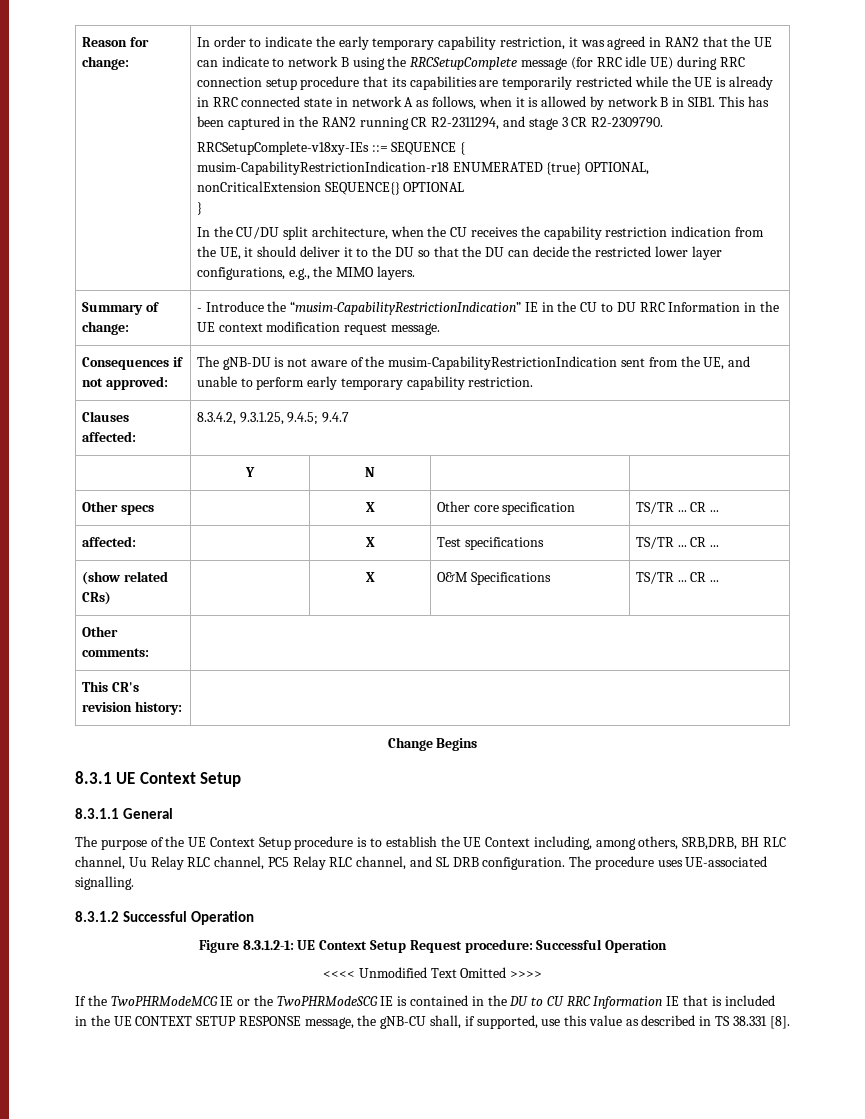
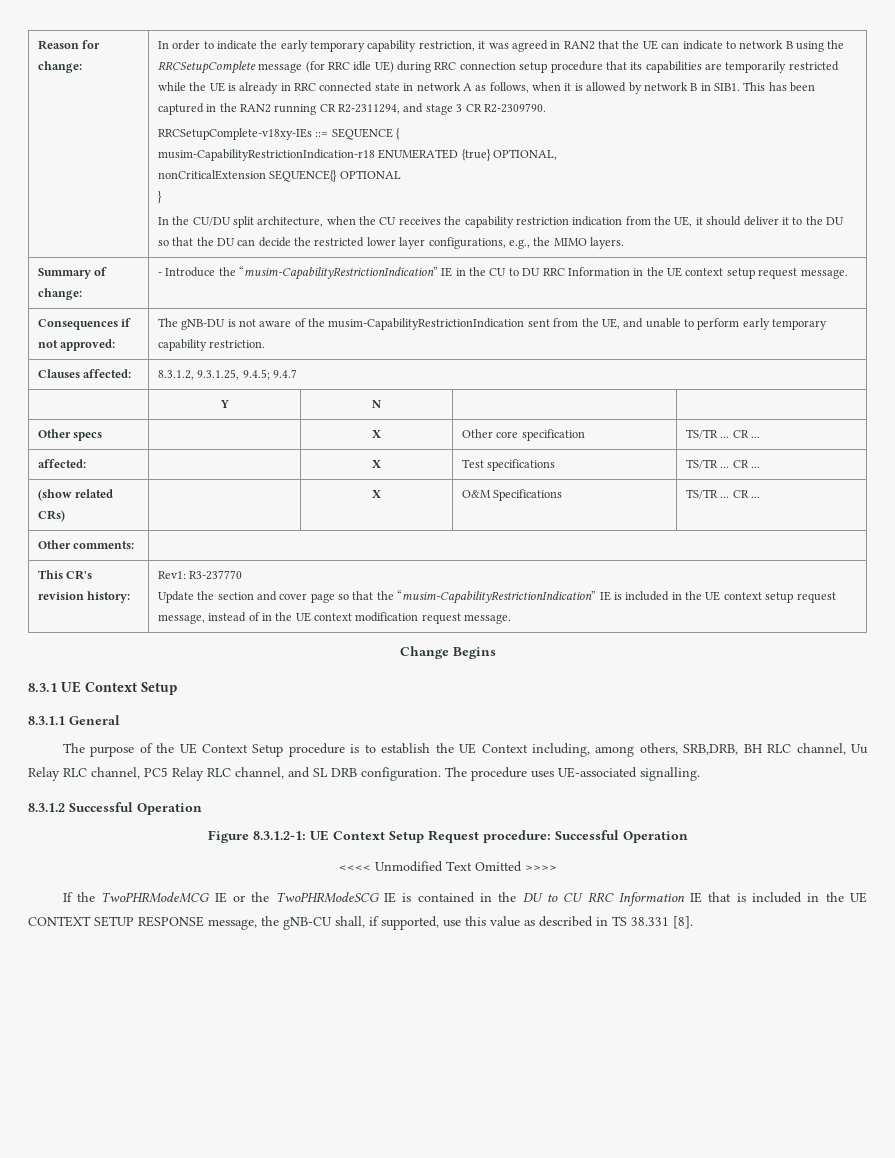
- Summary of change: | - Introduce the “musim-CapabilityRestrictionIndication” IE in the CU to DU RRC Information in the UE context modification request message.
+ Summary of change: | - Introduce the “musim-CapabilityRestrictionIndication” IE in the CU to DU RRC Information in the UE context setup request message.
- Clauses affected: | 8.3.4.2, 9.3.1.25, 9.4.5; 9.4.7
+ Clauses affected: | 8.3.1.2, 9.3.1.25, 9.4.5; 9.4.7
- This CR's revision history: |
+ This CR's revision history: | Rev1: R3-237770
+ Update the section and cover page so that the “musim-CapabilityRestrictionIndication” IE is included in the UE context setup request message, instead of in the UE context modification request message.

